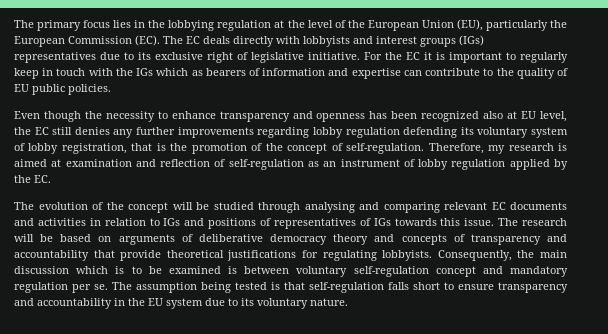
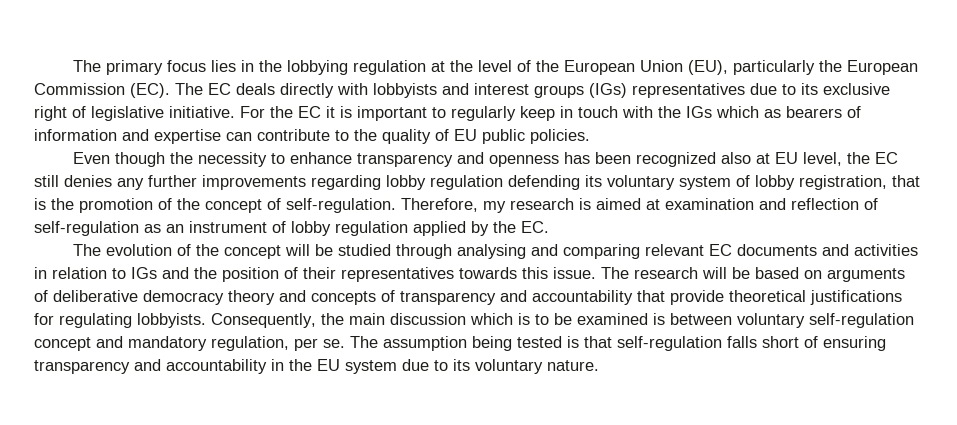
- The evolution of the concept will be studied through analysing and comparing relevant EC documents and activities in relation to IGs and positions of representatives of IGs towards this issue.
+ The evolution of the concept will be studied through analysing and comparing relevant EC documents and activities in relation to IGs and the position of their representatives towards this issue.
- Consequently, the main discussion which is to be examined is between voluntary self-regulation concept and mandatory regulation per se.
+ Consequently, the main discussion which is to be examined is between voluntary self-regulation concept and mandatory regulation, per se.
- The assumption being tested is that self-regulation falls short to ensure transparency and accountability in the EU system due to its voluntary nature.
+ The assumption being tested is that self-regulation falls short of ensuring transparency and accountability in the EU system due to its voluntary nature.

